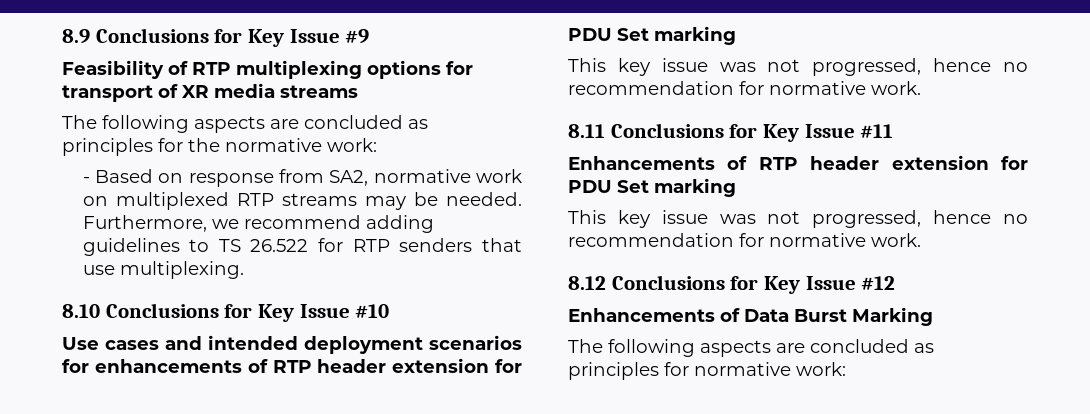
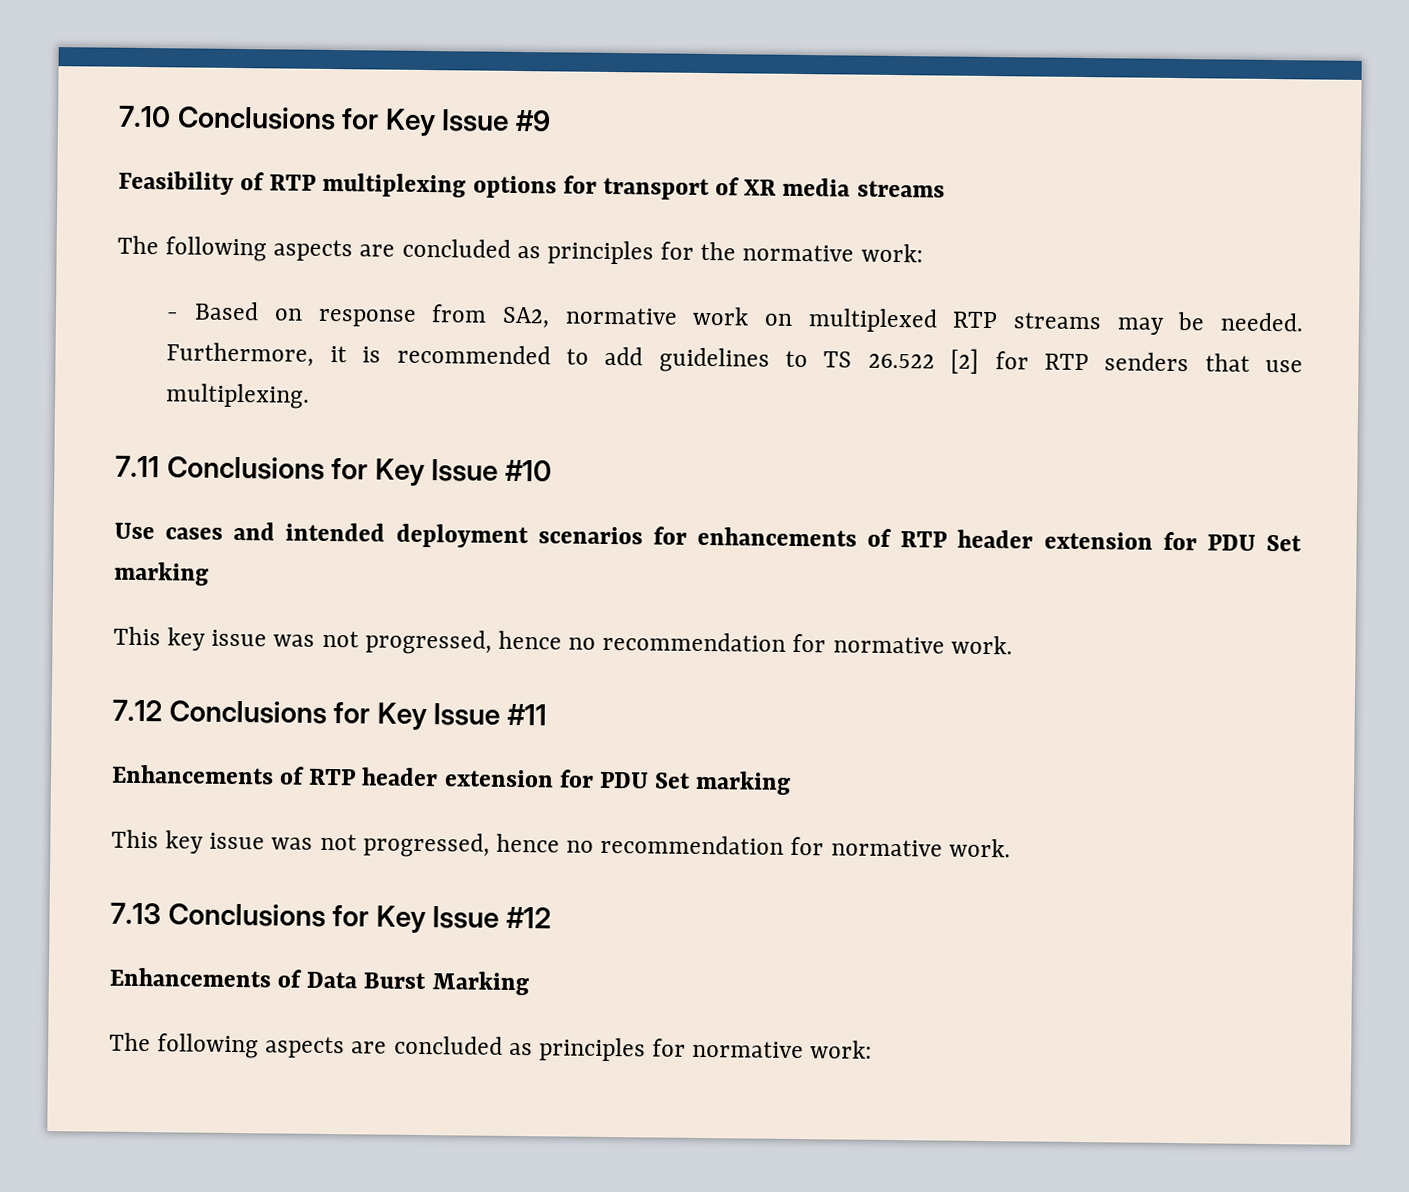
- 8.9 Conclusions for Key Issue #9
+ 7.10 Conclusions for Key Issue #9
- Furthermore, we recommend adding guidelines to TS 26.522 for RTP senders that use multiplexing.
+ Furthermore, it is recommended to add guidelines to TS 26.522 [2] for RTP senders that use multiplexing.
- 8.10 Conclusions for Key Issue #10
+ 7.11 Conclusions for Key Issue #10
- 8.11 Conclusions for Key Issue #11
+ 7.12 Conclusions for Key Issue #11
- 8.12 Conclusions for Key Issue #12
+ 7.13 Conclusions for Key Issue #12

